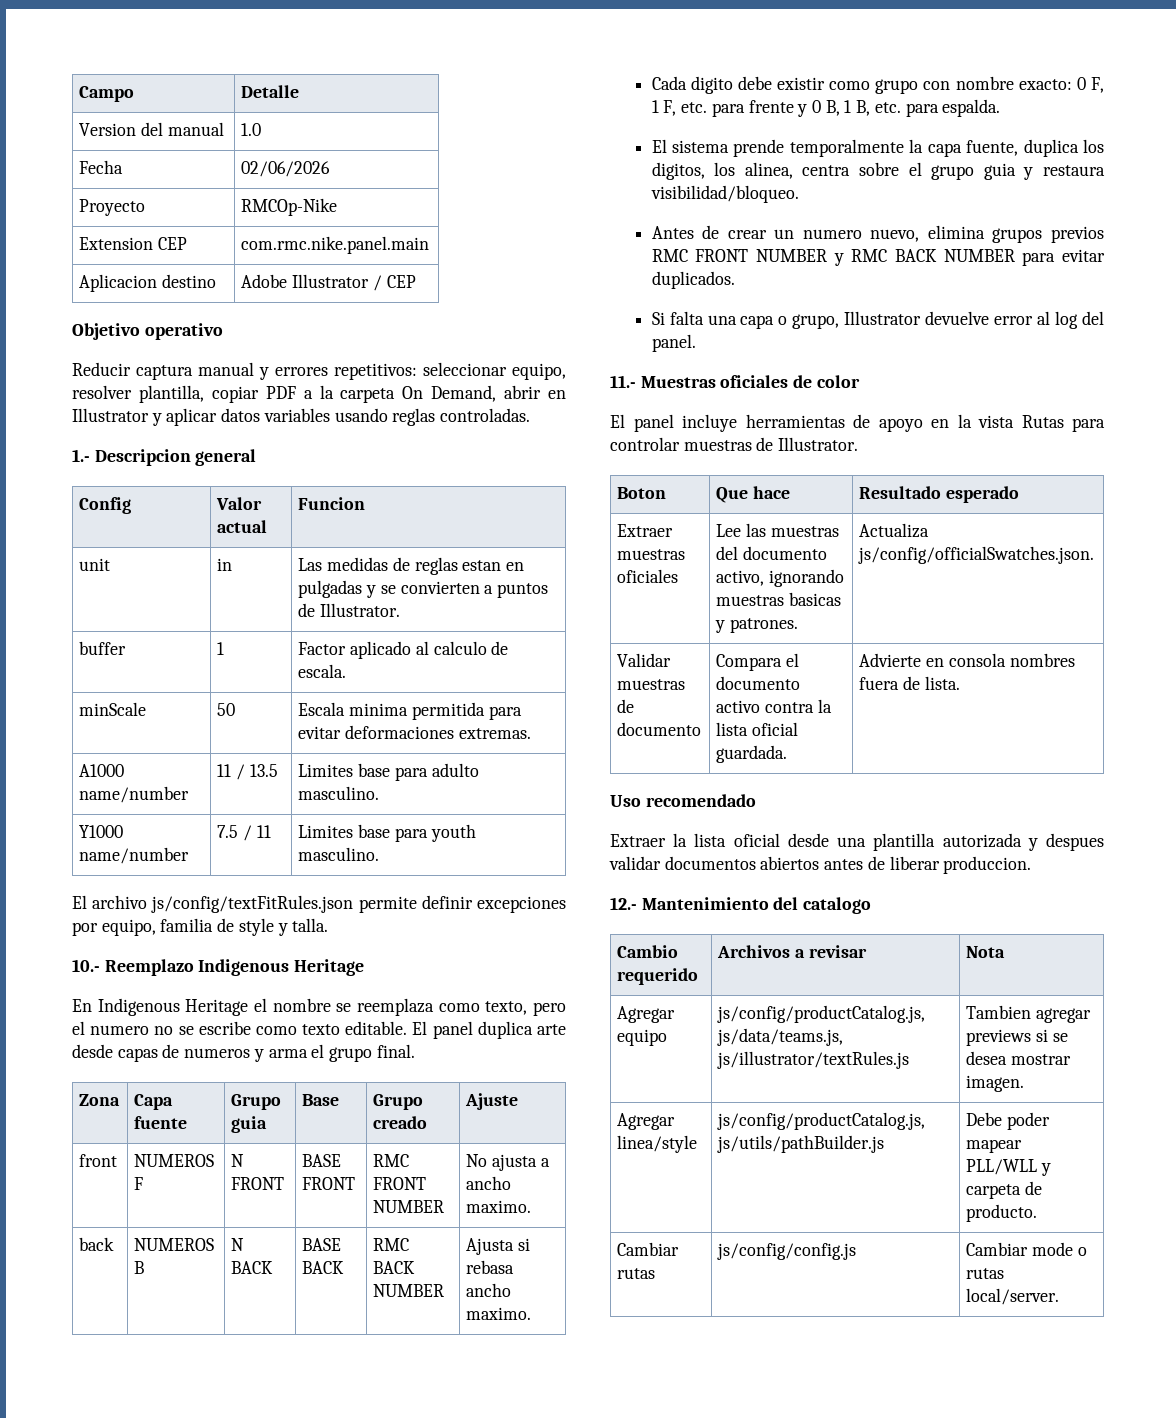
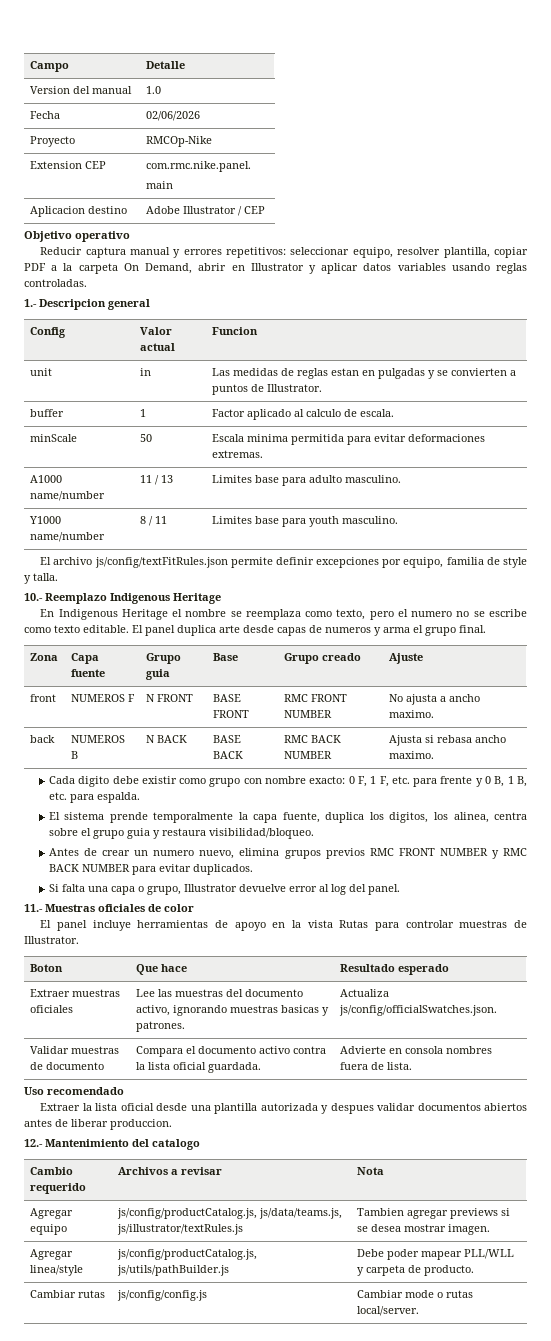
- Extension CEP | com.rmc.nike.panel.main
+ Extension CEP | com.rmc.nike.panel.
+ main
- A1000 name/number | 11 / 13.5 | Limites base para adulto masculino.
+ A1000 name/number | 11 / 13 | Limites base para adulto masculino.
- Y1000 name/number | 7.5 / 11 | Limites base para youth masculino.
+ Y1000 name/number | 8 / 11 | Limites base para youth masculino.

